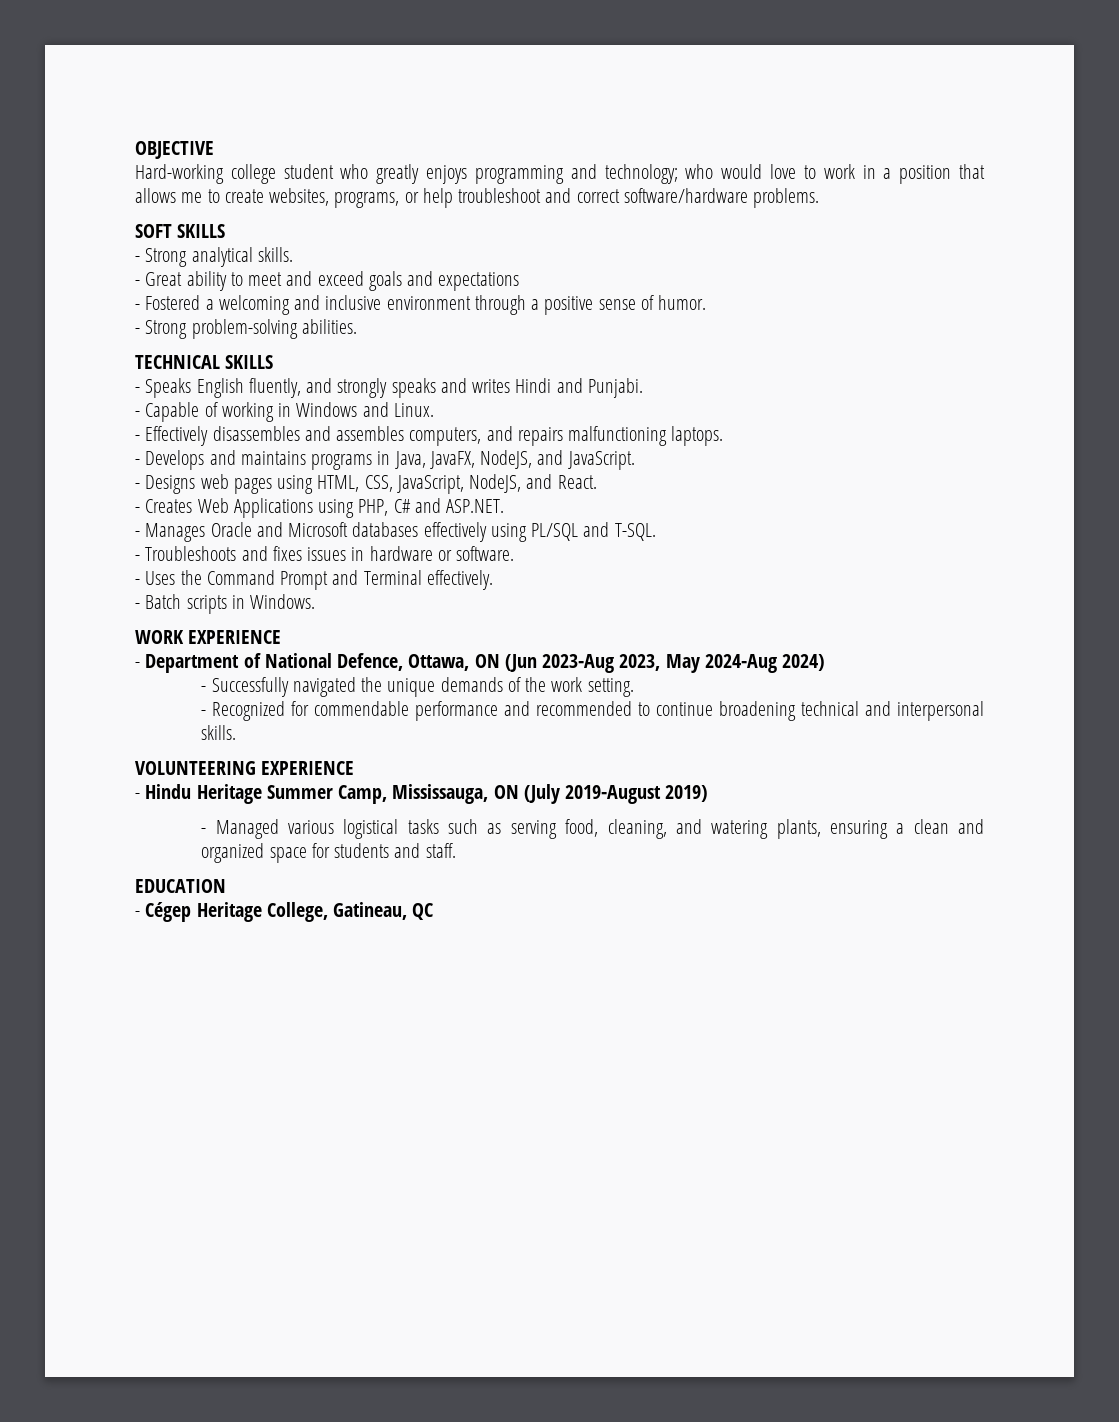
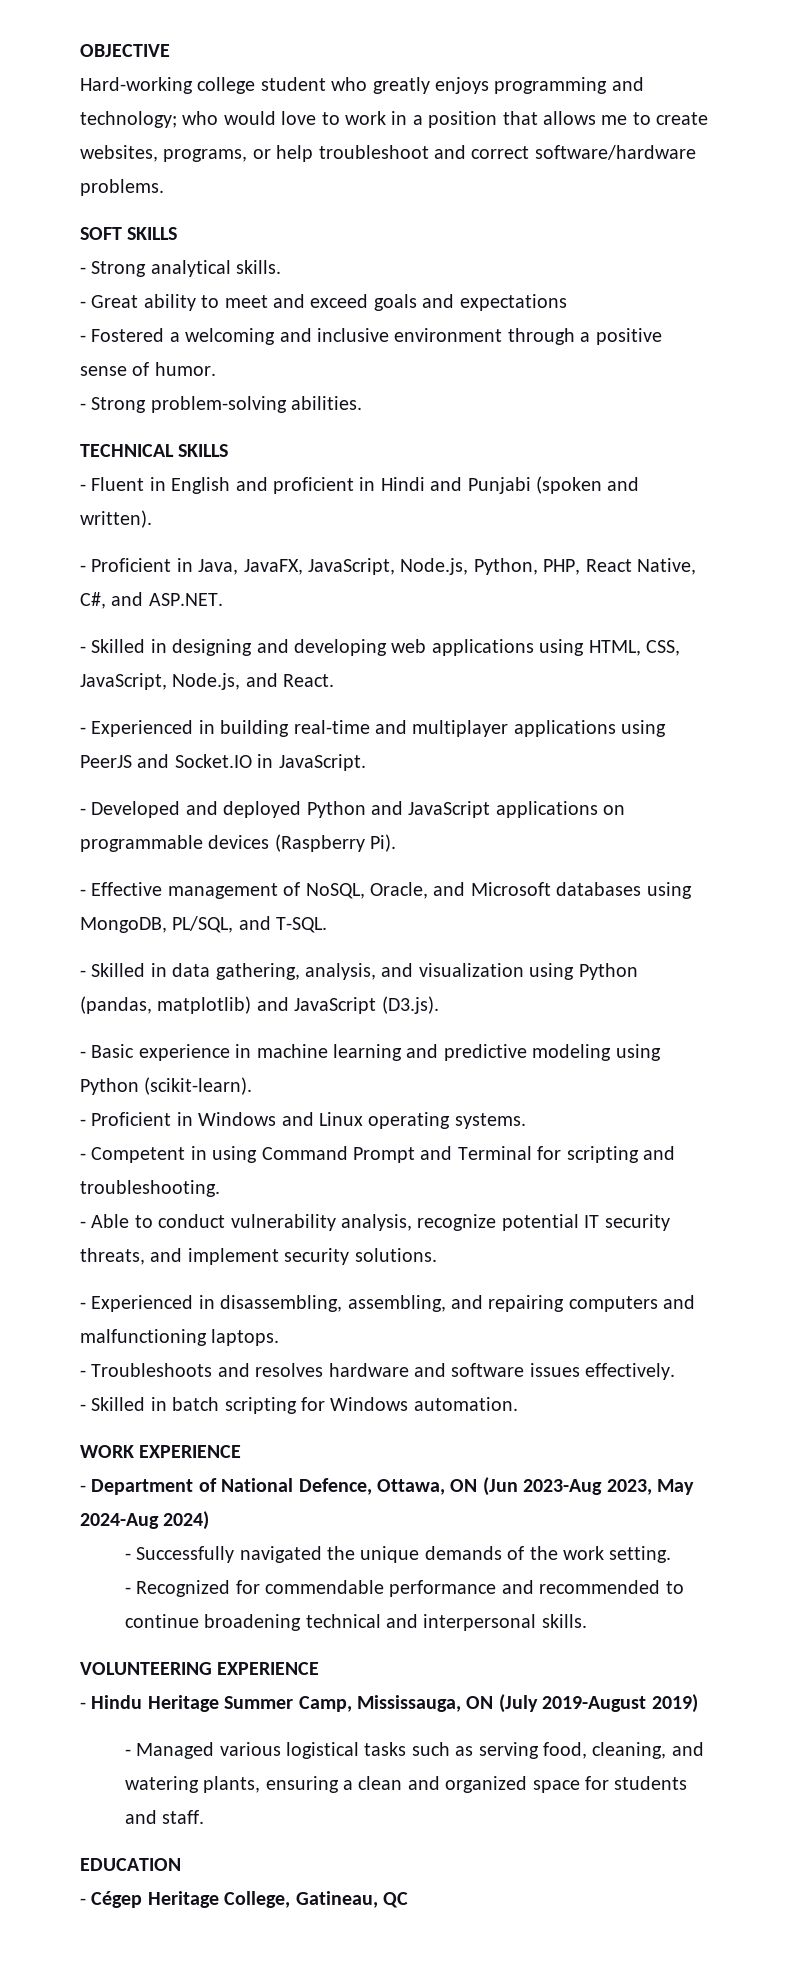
- - Speaks English fluently, and strongly speaks and writes Hindi and Punjabi.
- - Capable of working in Windows and Linux.
- - Effectively disassembles and assembles computers, and repairs malfunctioning laptops.
- - Develops and maintains programs in Java, JavaFX, NodeJS, and JavaScript.
- - Designs web pages using HTML, CSS, JavaScript, NodeJS, and React.
- - Creates Web Applications using PHP, C# and ASP.NET.
- - Manages Oracle and Microsoft databases effectively using PL/SQL and T-SQL.
- - Troubleshoots and fixes issues in hardware or software.
- - Uses the Command Prompt and Terminal effectively.
- - Batch scripts in Windows.
+ - Fluent in English and proficient in Hindi and Punjabi (spoken and written).
+ - Proficient in Java, JavaFX, JavaScript, Node.js, Python, PHP, React Native, C#, and ASP.NET.
+ - Skilled in designing and developing web applications using HTML, CSS, JavaScript, Node.js, and React.
+ - Experienced in building real-time and multiplayer applications using PeerJS and Socket.IO in JavaScript.
+ - Developed and deployed Python and JavaScript applications on programmable devices (Raspberry Pi).
+ - Effective management of NoSQL, Oracle, and Microsoft databases using MongoDB, PL/SQL, and T-SQL.
+ - Skilled in data gathering, analysis, and visualization using Python (pandas, matplotlib) and JavaScript (D3.js).
+ - Basic experience in machine learning and predictive modeling using Python (scikit-learn).
+ - Proficient in Windows and Linux operating systems.
+ - Competent in using Command Prompt and Terminal for scripting and troubleshooting.
+ - Able to conduct vulnerability analysis, recognize potential IT security threats, and implement security solutions.
+ - Experienced in disassembling, assembling, and repairing computers and malfunctioning laptops.
+ - Troubleshoots and resolves hardware and software issues effectively.
+ - Skilled in batch scripting for Windows automation.

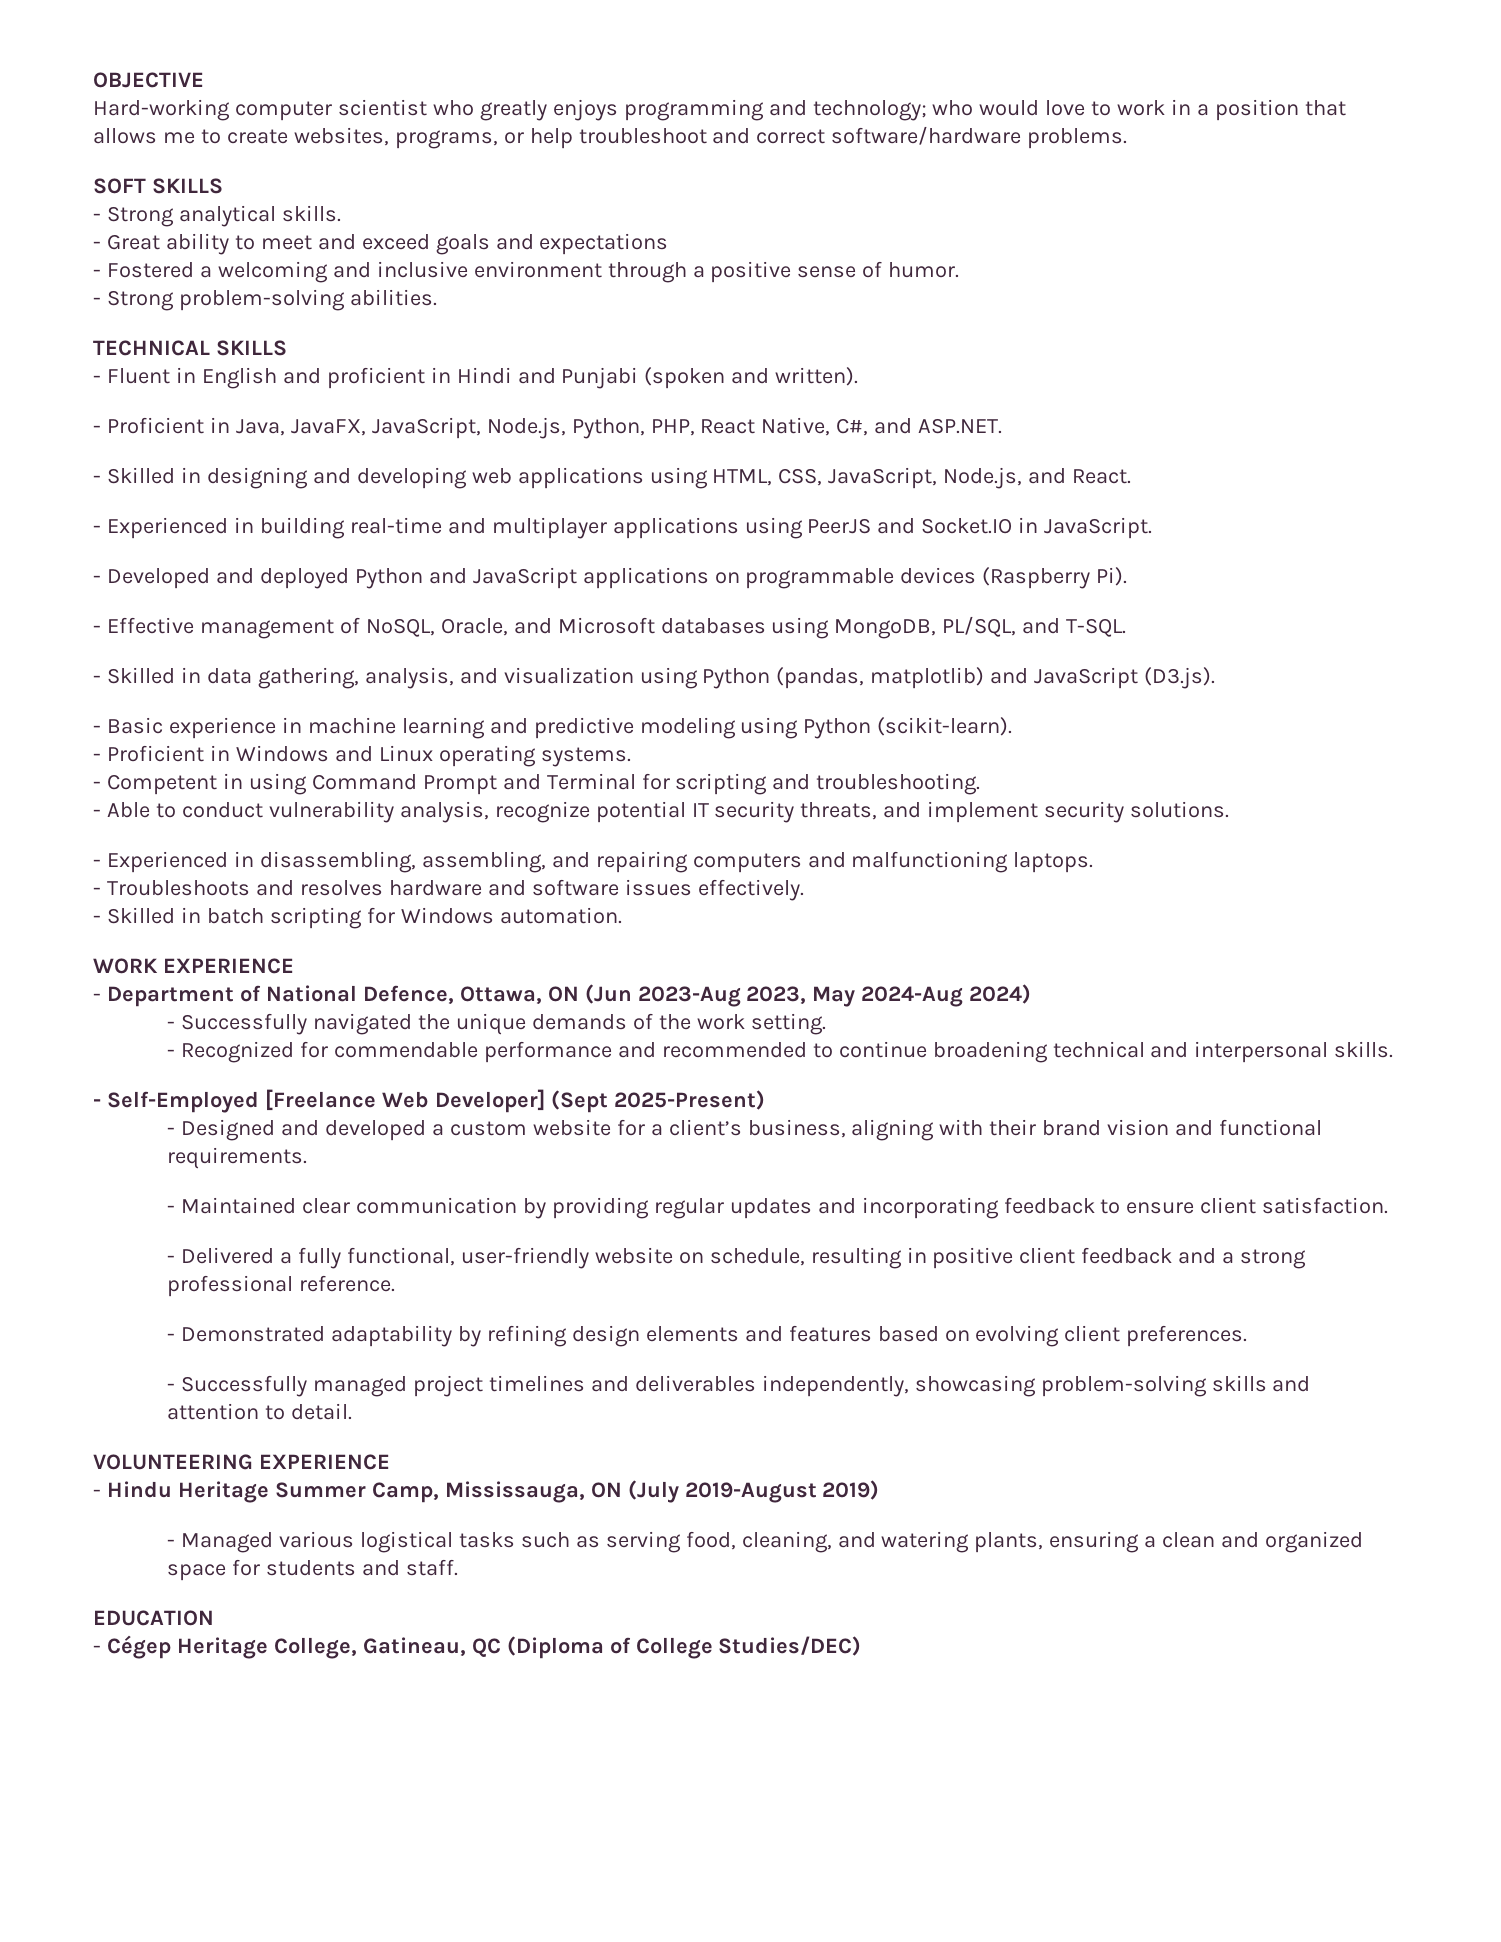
- Hard-working college student who greatly enjoys programming and technology; who would love to work in a position that allows me to create websites, programs, or help troubleshoot and correct software/hardware problems.
+ Hard-working computer scientist who greatly enjoys programming and technology; who would love to work in a position that allows me to create websites, programs, or help troubleshoot and correct software/hardware problems.
+ - Self-Employed [Freelance Web Developer] (Sept 2025-Present)
+ - Designed and developed a custom website for a client’s business, aligning with their brand vision and functional requirements.
+ - Maintained clear communication by providing regular updates and incorporating feedback to ensure client satisfaction.
+ - Delivered a fully functional, user-friendly website on schedule, resulting in positive client feedback and a strong professional reference.
+ - Demonstrated adaptability by refining design elements and features based on evolving client preferences.
+ - Successfully managed project timelines and deliverables independently, showcasing problem-solving skills and attention to detail.
- - Cégep Heritage College, Gatineau, QC
+ - Cégep Heritage College, Gatineau, QC (Diploma of College Studies/DEC)

